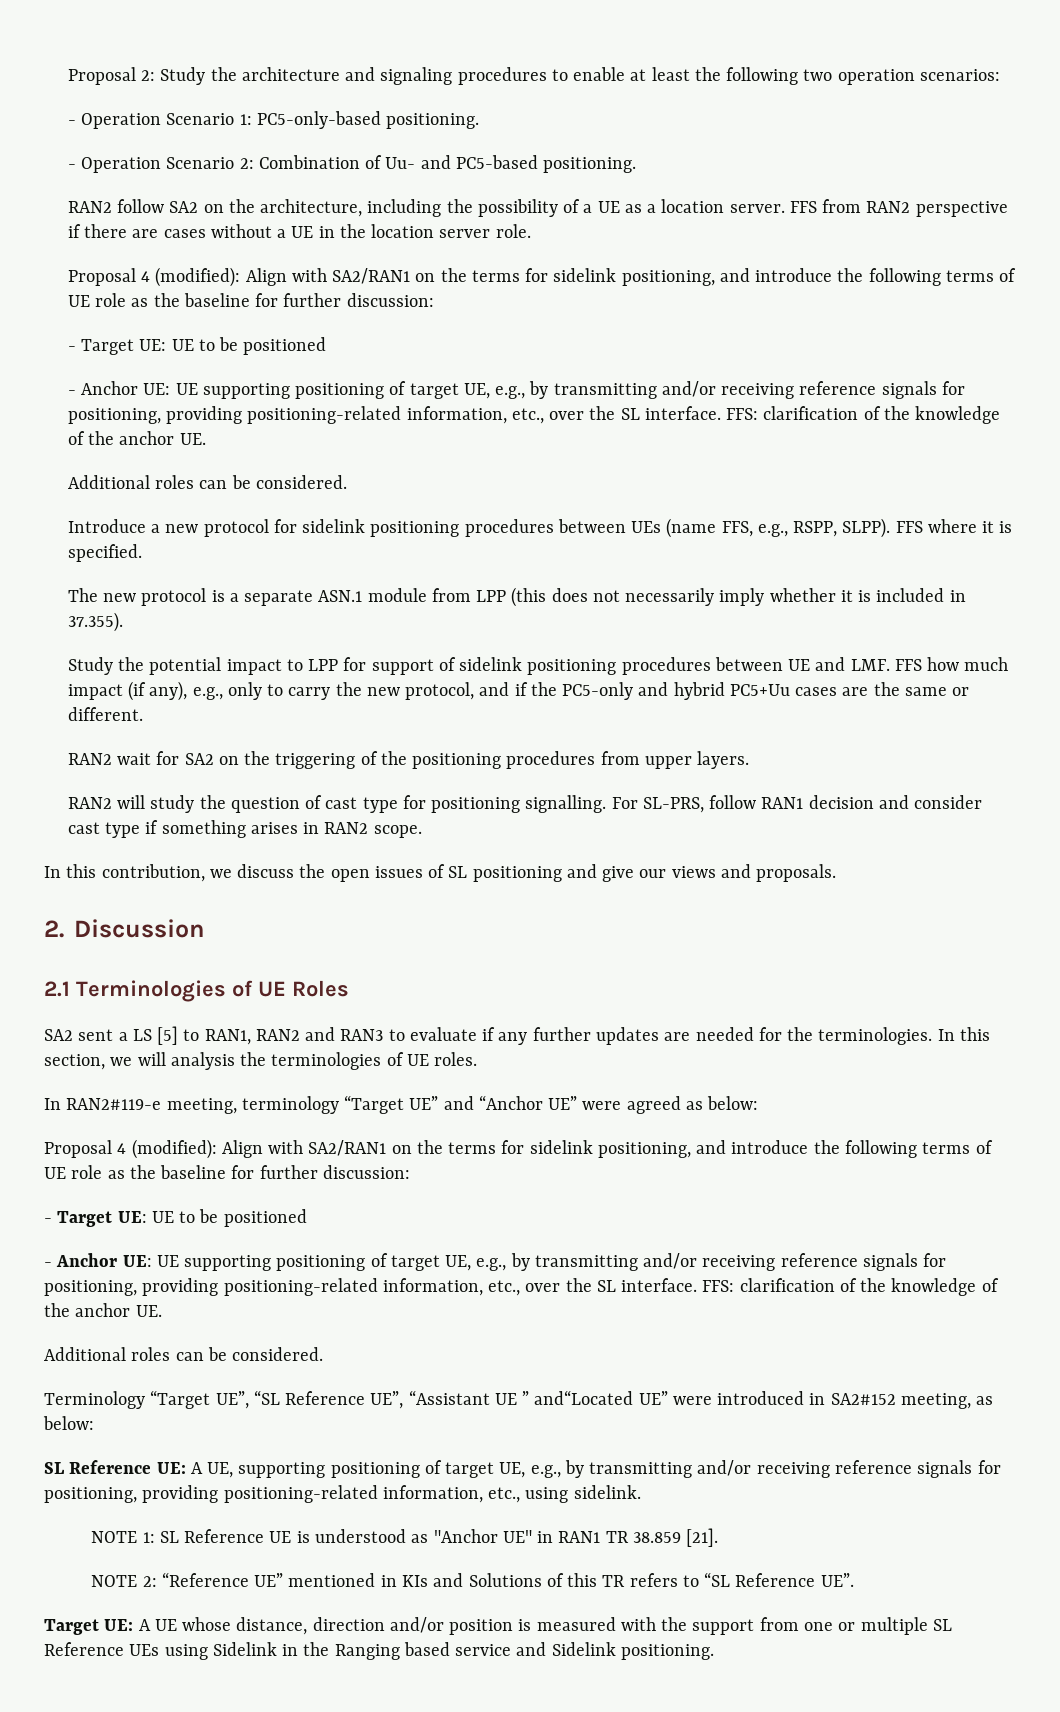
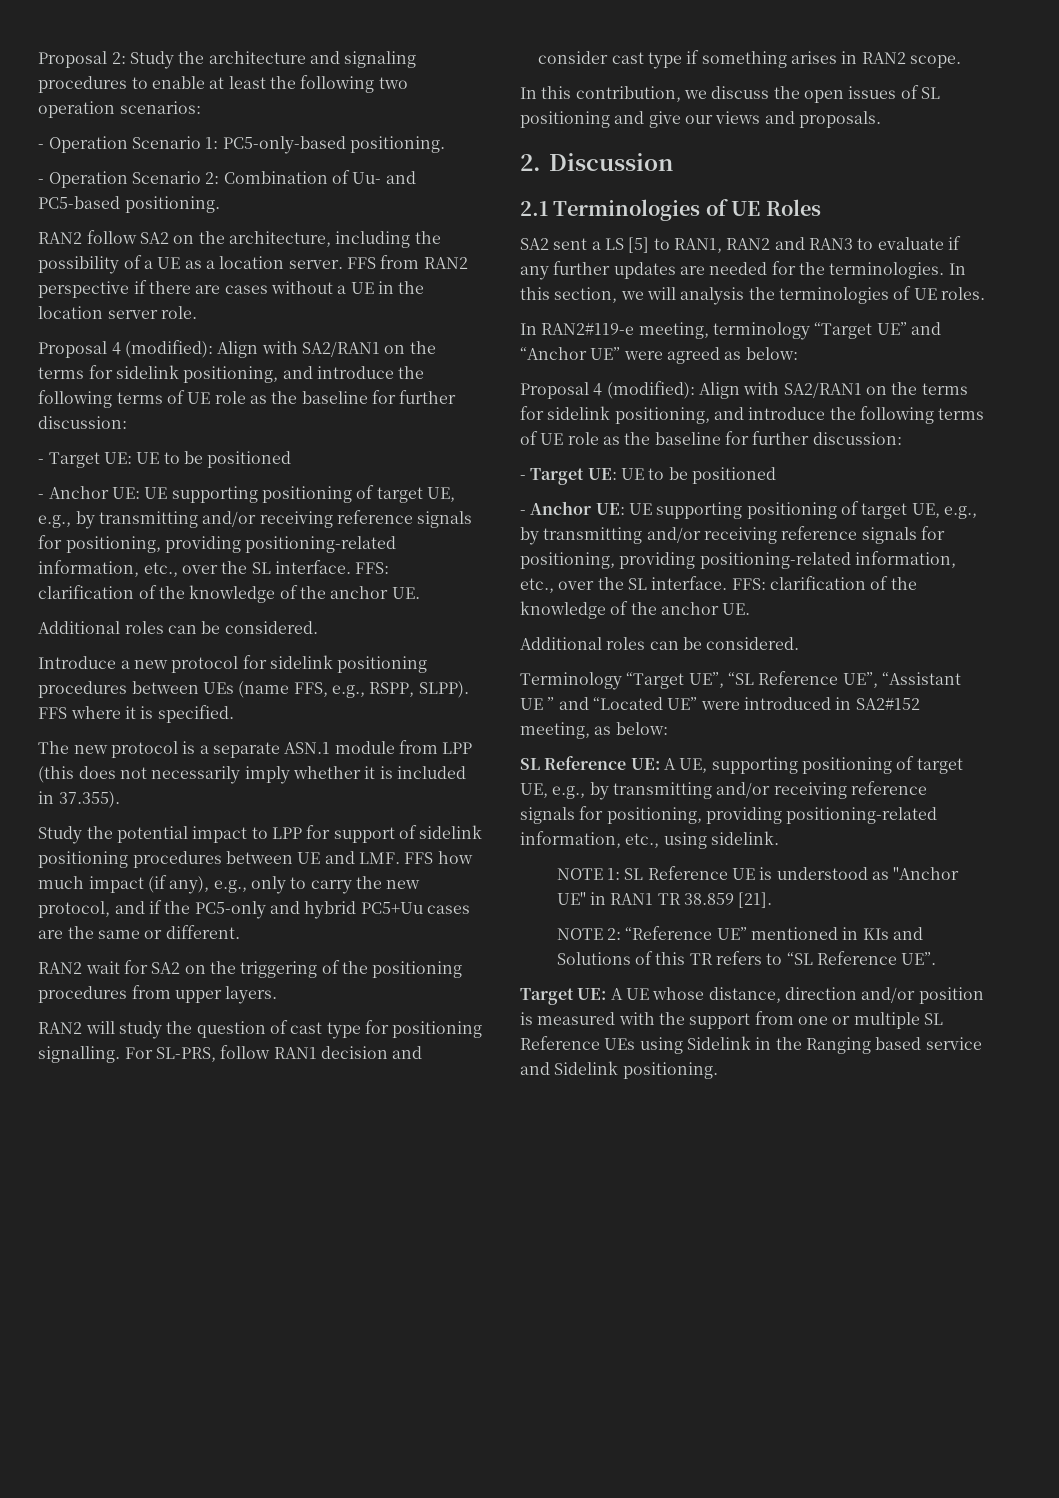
- Terminology “Target UE”, “SL Reference UE”, “Assistant UE ” and“Located UE” were introduced in SA2#152 meeting, as below:
+ Terminology “Target UE”, “SL Reference UE”, “Assistant UE ” and “Located UE” were introduced in SA2#152 meeting, as below:

